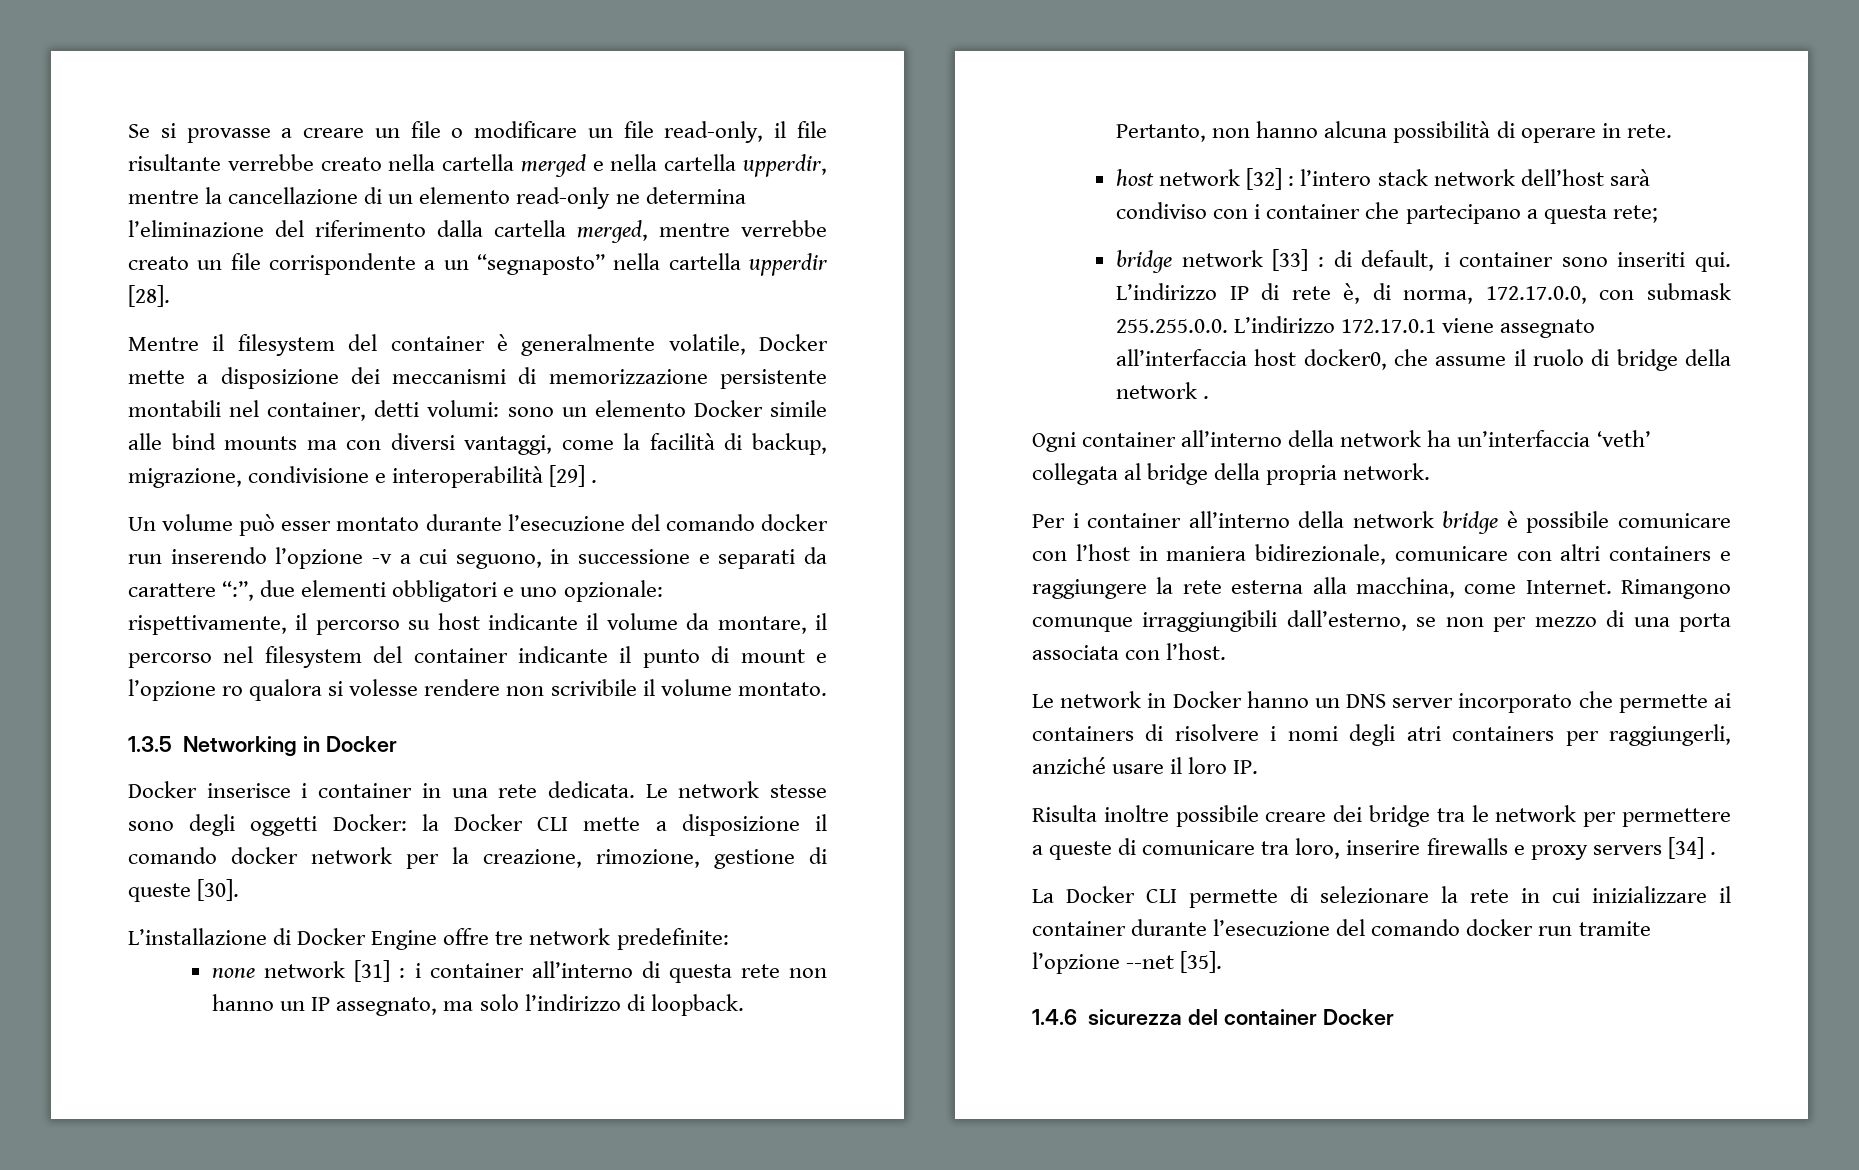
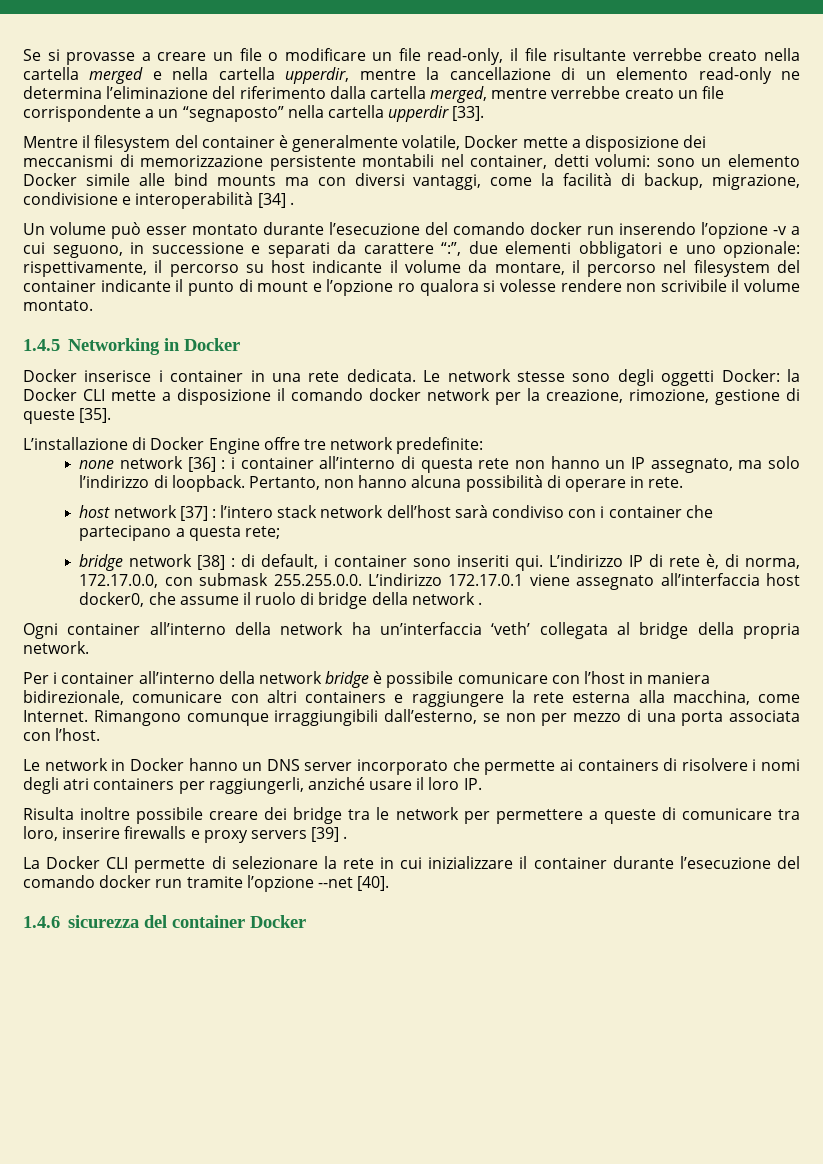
- Se si provasse a creare un file o modificare un file read-only, il file risultante verrebbe creato nella cartella merged e nella cartella upperdir, mentre la cancellazione di un elemento read-only ne determina l’eliminazione del riferimento dalla cartella merged, mentre verrebbe creato un file corrispondente a un “segnaposto” nella cartella upperdir [28].
+ Se si provasse a creare un file o modificare un file read-only, il file risultante verrebbe creato nella cartella merged e nella cartella upperdir, mentre la cancellazione di un elemento read-only ne determina l’eliminazione del riferimento dalla cartella merged, mentre verrebbe creato un file corrispondente a un “segnaposto” nella cartella upperdir [33].
- Mentre il filesystem del container è generalmente volatile, Docker mette a disposizione dei meccanismi di memorizzazione persistente montabili nel container, detti volumi: sono un elemento Docker simile alle bind mounts ma con diversi vantaggi, come la facilità di backup, migrazione, condivisione e interoperabilità [29] .
+ Mentre il filesystem del container è generalmente volatile, Docker mette a disposizione dei meccanismi di memorizzazione persistente montabili nel container, detti volumi: sono un elemento Docker simile alle bind mounts ma con diversi vantaggi, come la facilità di backup, migrazione, condivisione e interoperabilità [34] .
- 1.3.5 Networking in Docker
+ 1.4.5 Networking in Docker
- Le network stesse sono degli oggetti Docker: la Docker CLI mette a disposizione il comando docker network per la creazione, rimozione, gestione di queste [30].
+ Le network stesse sono degli oggetti Docker: la Docker CLI mette a disposizione il comando docker network per la creazione, rimozione, gestione di queste [35].
- none network [31] : i container all’interno di questa rete non hanno un IP assegnato, ma solo l’indirizzo di loopback.
+ none network [36] : i container all’interno di questa rete non hanno un IP assegnato, ma solo l’indirizzo di loopback.
- host network [32] : l’intero stack network dell’host sarà condiviso con i container che partecipano a questa rete;
+ host network [37] : l’intero stack network dell’host sarà condiviso con i container che partecipano a questa rete;
- bridge network [33] : di default, i container sono inseriti qui.
+ bridge network [38] : di default, i container sono inseriti qui.
- Risulta inoltre possibile creare dei bridge tra le network per permettere a queste di comunicare tra loro, inserire firewalls e proxy servers [34] .
+ Risulta inoltre possibile creare dei bridge tra le network per permettere a queste di comunicare tra loro, inserire firewalls e proxy servers [39] .
- La Docker CLI permette di selezionare la rete in cui inizializzare il container durante l’esecuzione del comando docker run tramite l’opzione --net [35].
+ La Docker CLI permette di selezionare la rete in cui inizializzare il container durante l’esecuzione del comando docker run tramite l’opzione --net [40].

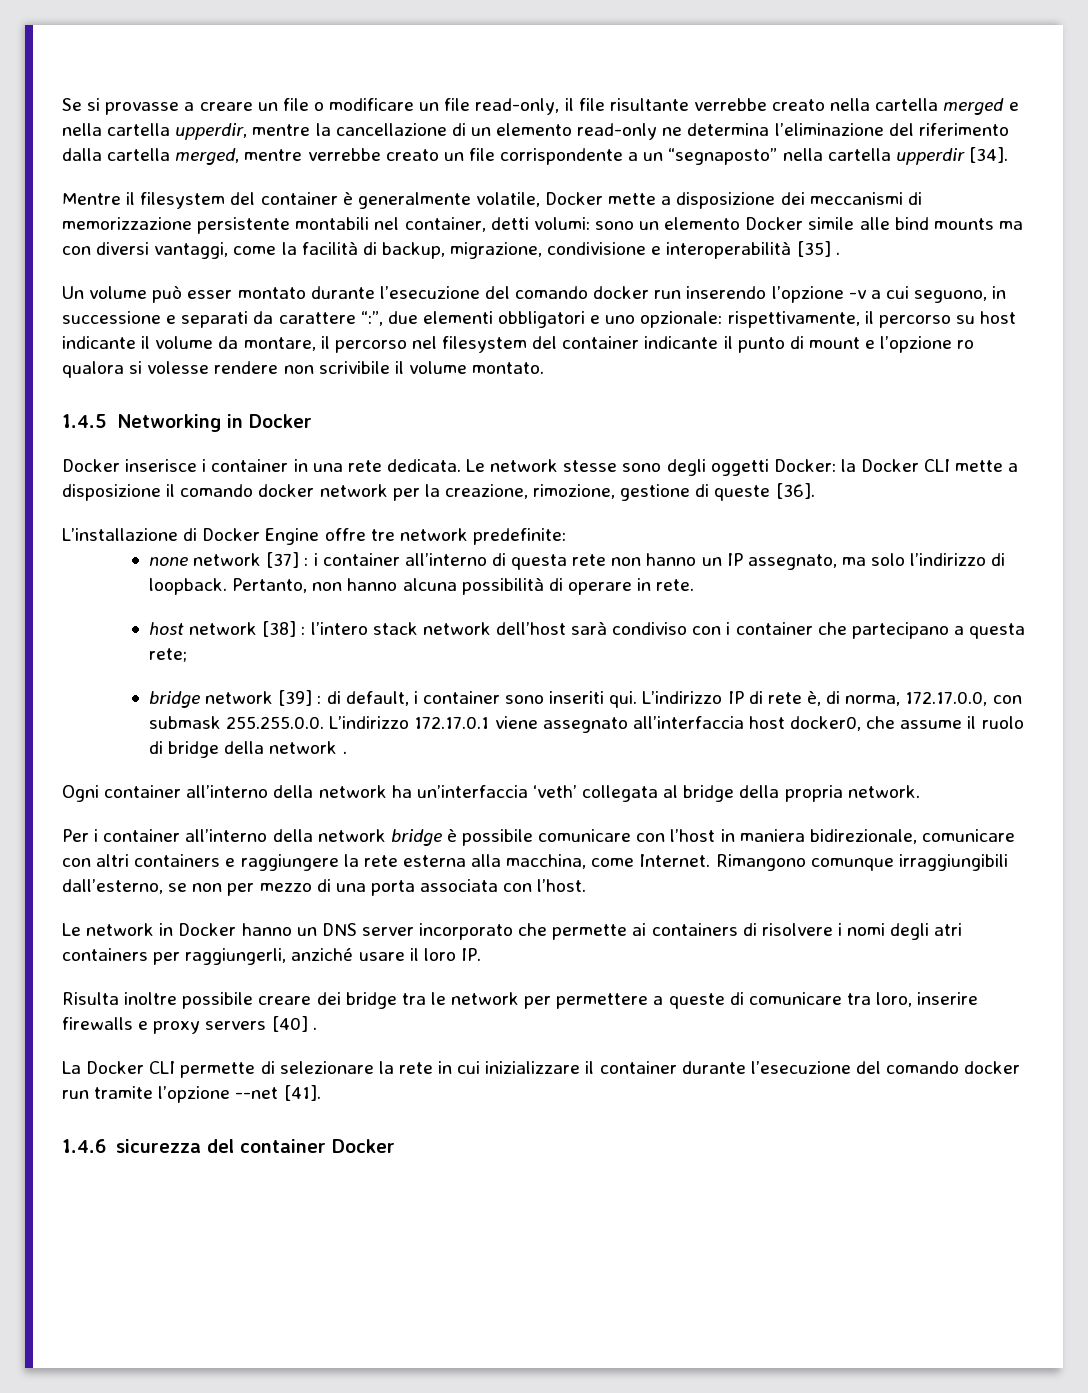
- Se si provasse a creare un file o modificare un file read-only, il file risultante verrebbe creato nella cartella merged e nella cartella upperdir, mentre la cancellazione di un elemento read-only ne determina l’eliminazione del riferimento dalla cartella merged, mentre verrebbe creato un file corrispondente a un “segnaposto” nella cartella upperdir [33].
+ Se si provasse a creare un file o modificare un file read-only, il file risultante verrebbe creato nella cartella merged e nella cartella upperdir, mentre la cancellazione di un elemento read-only ne determina l’eliminazione del riferimento dalla cartella merged, mentre verrebbe creato un file corrispondente a un “segnaposto” nella cartella upperdir [34].
- Mentre il filesystem del container è generalmente volatile, Docker mette a disposizione dei meccanismi di memorizzazione persistente montabili nel container, detti volumi: sono un elemento Docker simile alle bind mounts ma con diversi vantaggi, come la facilità di backup, migrazione, condivisione e interoperabilità [34] .
+ Mentre il filesystem del container è generalmente volatile, Docker mette a disposizione dei meccanismi di memorizzazione persistente montabili nel container, detti volumi: sono un elemento Docker simile alle bind mounts ma con diversi vantaggi, come la facilità di backup, migrazione, condivisione e interoperabilità [35] .
- Le network stesse sono degli oggetti Docker: la Docker CLI mette a disposizione il comando docker network per la creazione, rimozione, gestione di queste [35].
+ Le network stesse sono degli oggetti Docker: la Docker CLI mette a disposizione il comando docker network per la creazione, rimozione, gestione di queste [36].
- none network [36] : i container all’interno di questa rete non hanno un IP assegnato, ma solo l’indirizzo di loopback.
+ none network [37] : i container all’interno di questa rete non hanno un IP assegnato, ma solo l’indirizzo di loopback.
- host network [37] : l’intero stack network dell’host sarà condiviso con i container che partecipano a questa rete;
+ host network [38] : l’intero stack network dell’host sarà condiviso con i container che partecipano a questa rete;
- bridge network [38] : di default, i container sono inseriti qui.
+ bridge network [39] : di default, i container sono inseriti qui.
- Risulta inoltre possibile creare dei bridge tra le network per permettere a queste di comunicare tra loro, inserire firewalls e proxy servers [39] .
+ Risulta inoltre possibile creare dei bridge tra le network per permettere a queste di comunicare tra loro, inserire firewalls e proxy servers [40] .
- La Docker CLI permette di selezionare la rete in cui inizializzare il container durante l’esecuzione del comando docker run tramite l’opzione --net [40].
+ La Docker CLI permette di selezionare la rete in cui inizializzare il container durante l’esecuzione del comando docker run tramite l’opzione --net [41].

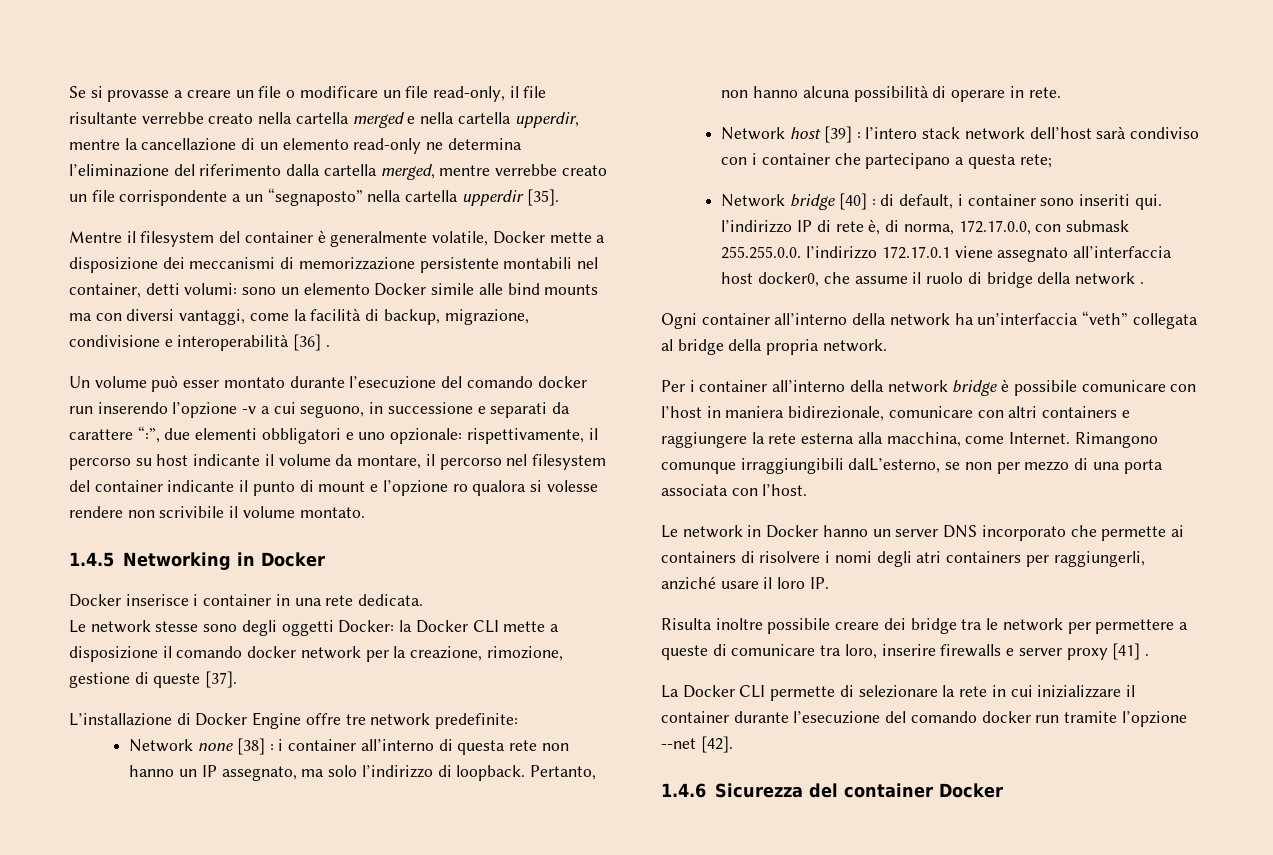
- Se si provasse a creare un file o modificare un file read-only, il file risultante verrebbe creato nella cartella merged e nella cartella upperdir, mentre la cancellazione di un elemento read-only ne determina l’eliminazione del riferimento dalla cartella merged, mentre verrebbe creato un file corrispondente a un “segnaposto” nella cartella upperdir [34].
+ Se si provasse a creare un file o modificare un file read-only, il file risultante verrebbe creato nella cartella merged e nella cartella upperdir, mentre la cancellazione di un elemento read-only ne determina l’eliminazione del riferimento dalla cartella merged, mentre verrebbe creato un file corrispondente a un “segnaposto” nella cartella upperdir [35].
- Mentre il filesystem del container è generalmente volatile, Docker mette a disposizione dei meccanismi di memorizzazione persistente montabili nel container, detti volumi: sono un elemento Docker simile alle bind mounts ma con diversi vantaggi, come la facilità di backup, migrazione, condivisione e interoperabilità [35] .
+ Mentre il filesystem del container è generalmente volatile, Docker mette a disposizione dei meccanismi di memorizzazione persistente montabili nel container, detti volumi: sono un elemento Docker simile alle bind mounts ma con diversi vantaggi, come la facilità di backup, migrazione, condivisione e interoperabilità [36] .
- Docker inserisce i container in una rete dedicata. Le network stesse sono degli oggetti Docker: la Docker CLI mette a disposizione il comando docker network per la creazione, rimozione, gestione di queste [36].
+ Docker inserisce i container in una rete dedicata.
+ Le network stesse sono degli oggetti Docker: la Docker CLI mette a disposizione il comando docker network per la creazione, rimozione, gestione di queste [37].
- none network [37] : i container all’interno di questa rete non hanno un IP assegnato, ma solo l’indirizzo di loopback.
+ Network none [38] : i container all’interno di questa rete non hanno un IP assegnato, ma solo l’indirizzo di loopback.
- host network [38] : l’intero stack network dell’host sarà condiviso con i container che partecipano a questa rete;
+ Network host [39] : l’intero stack network dell’host sarà condiviso con i container che partecipano a questa rete;
- bridge network [39] : di default, i container sono inseriti qui. L’indirizzo IP di rete è, di norma, 172.17.0.0, con submask 255.255.0.0. L’indirizzo 172.17.0.1 viene assegnato all’interfaccia host docker0, che assume il ruolo di bridge della network .
+ Network bridge [40] : di default, i container sono inseriti qui. l’indirizzo IP di rete è, di norma, 172.17.0.0, con submask 255.255.0.0. l’indirizzo 172.17.0.1 viene assegnato all’interfaccia host docker0, che assume il ruolo di bridge della network .
- Ogni container all’interno della network ha un’interfaccia ‘veth’ collegata al bridge della propria network.
+ Ogni container all’interno della network ha un’interfaccia “veth” collegata al bridge della propria network.
- Rimangono comunque irraggiungibili dall’esterno, se non per mezzo di una porta associata con l’host.
+ Rimangono comunque irraggiungibili dalL’esterno, se non per mezzo di una porta associata con l’host.
- Le network in Docker hanno un DNS server incorporato che permette ai containers di risolvere i nomi degli atri containers per raggiungerli, anziché usare il loro IP.
+ Le network in Docker hanno un server DNS incorporato che permette ai containers di risolvere i nomi degli atri containers per raggiungerli, anziché usare il loro IP.
- Risulta inoltre possibile creare dei bridge tra le network per permettere a queste di comunicare tra loro, inserire firewalls e proxy servers [40] .
+ Risulta inoltre possibile creare dei bridge tra le network per permettere a queste di comunicare tra loro, inserire firewalls e server proxy [41] .
- La Docker CLI permette di selezionare la rete in cui inizializzare il container durante l’esecuzione del comando docker run tramite l’opzione --net [41].
+ La Docker CLI permette di selezionare la rete in cui inizializzare il container durante l’esecuzione del comando docker run tramite l’opzione --net [42].
- 1.4.6 sicurezza del container Docker
+ 1.4.6 Sicurezza del container Docker

